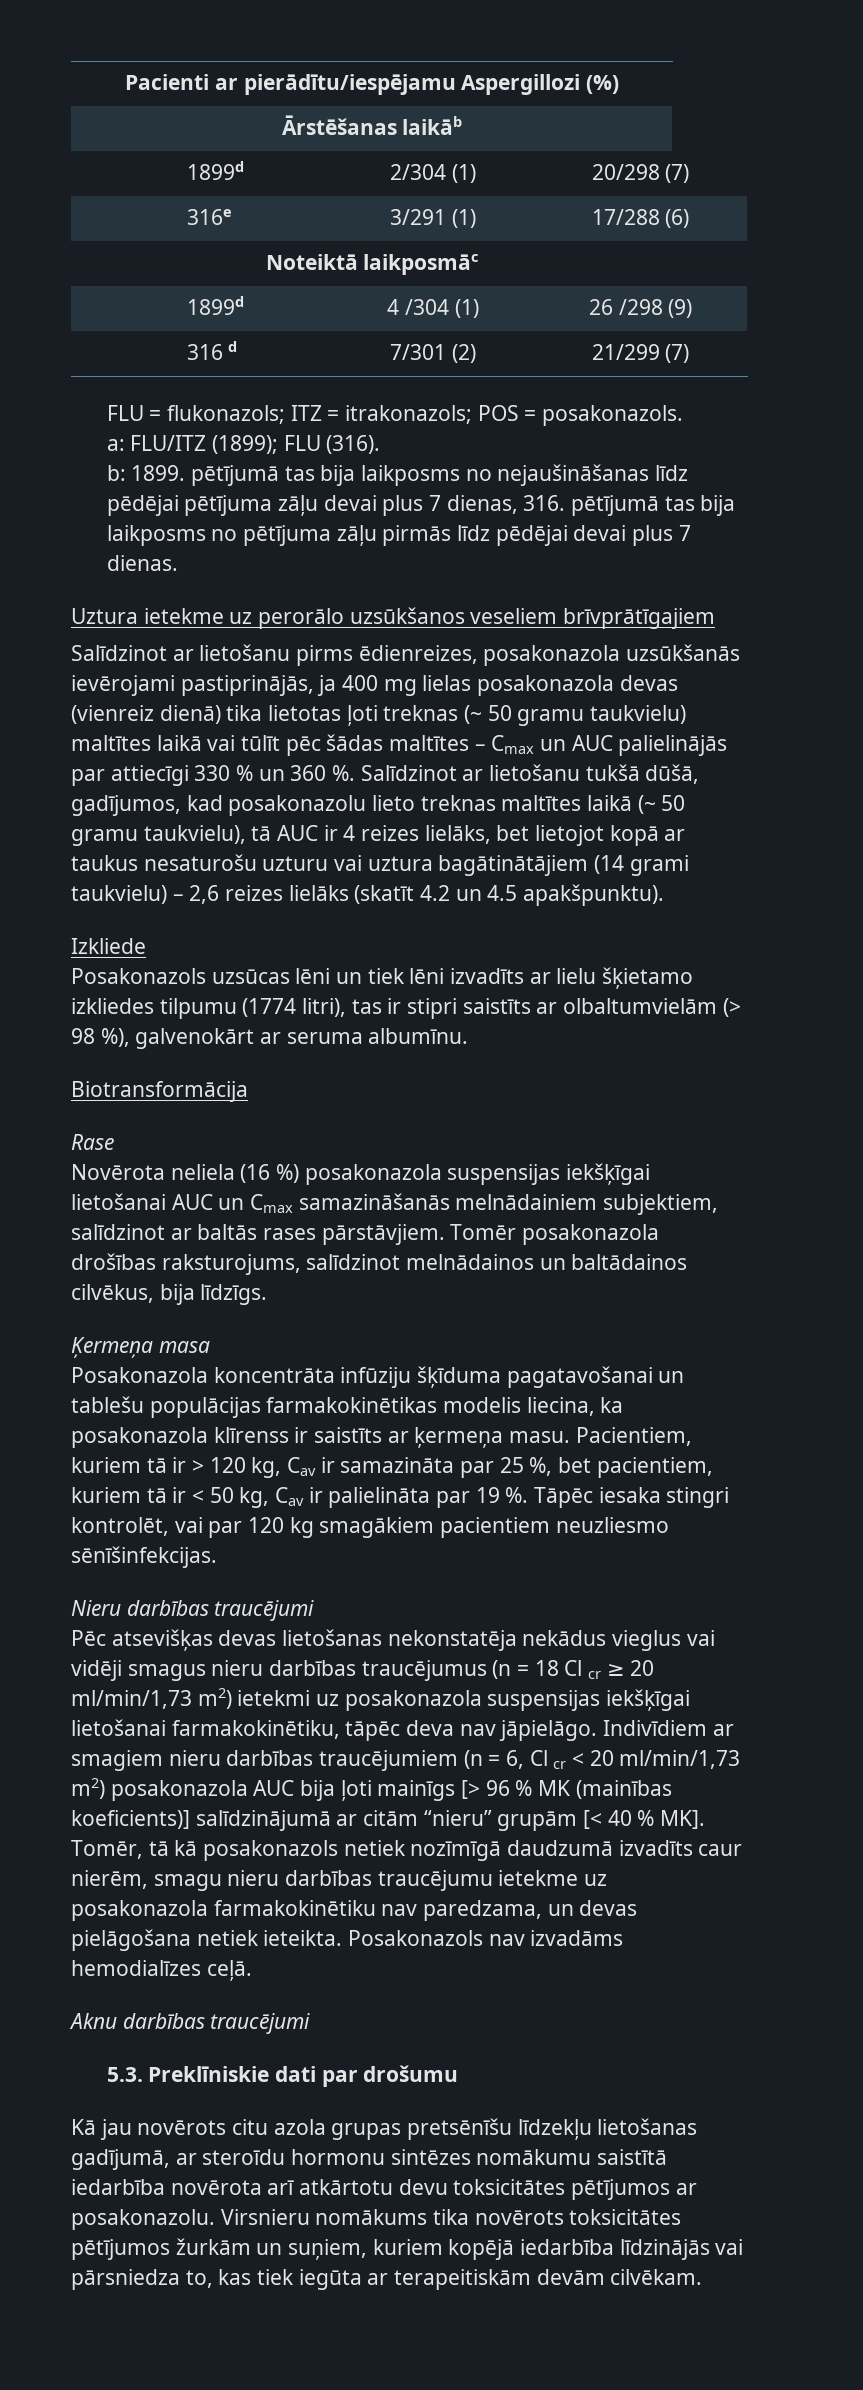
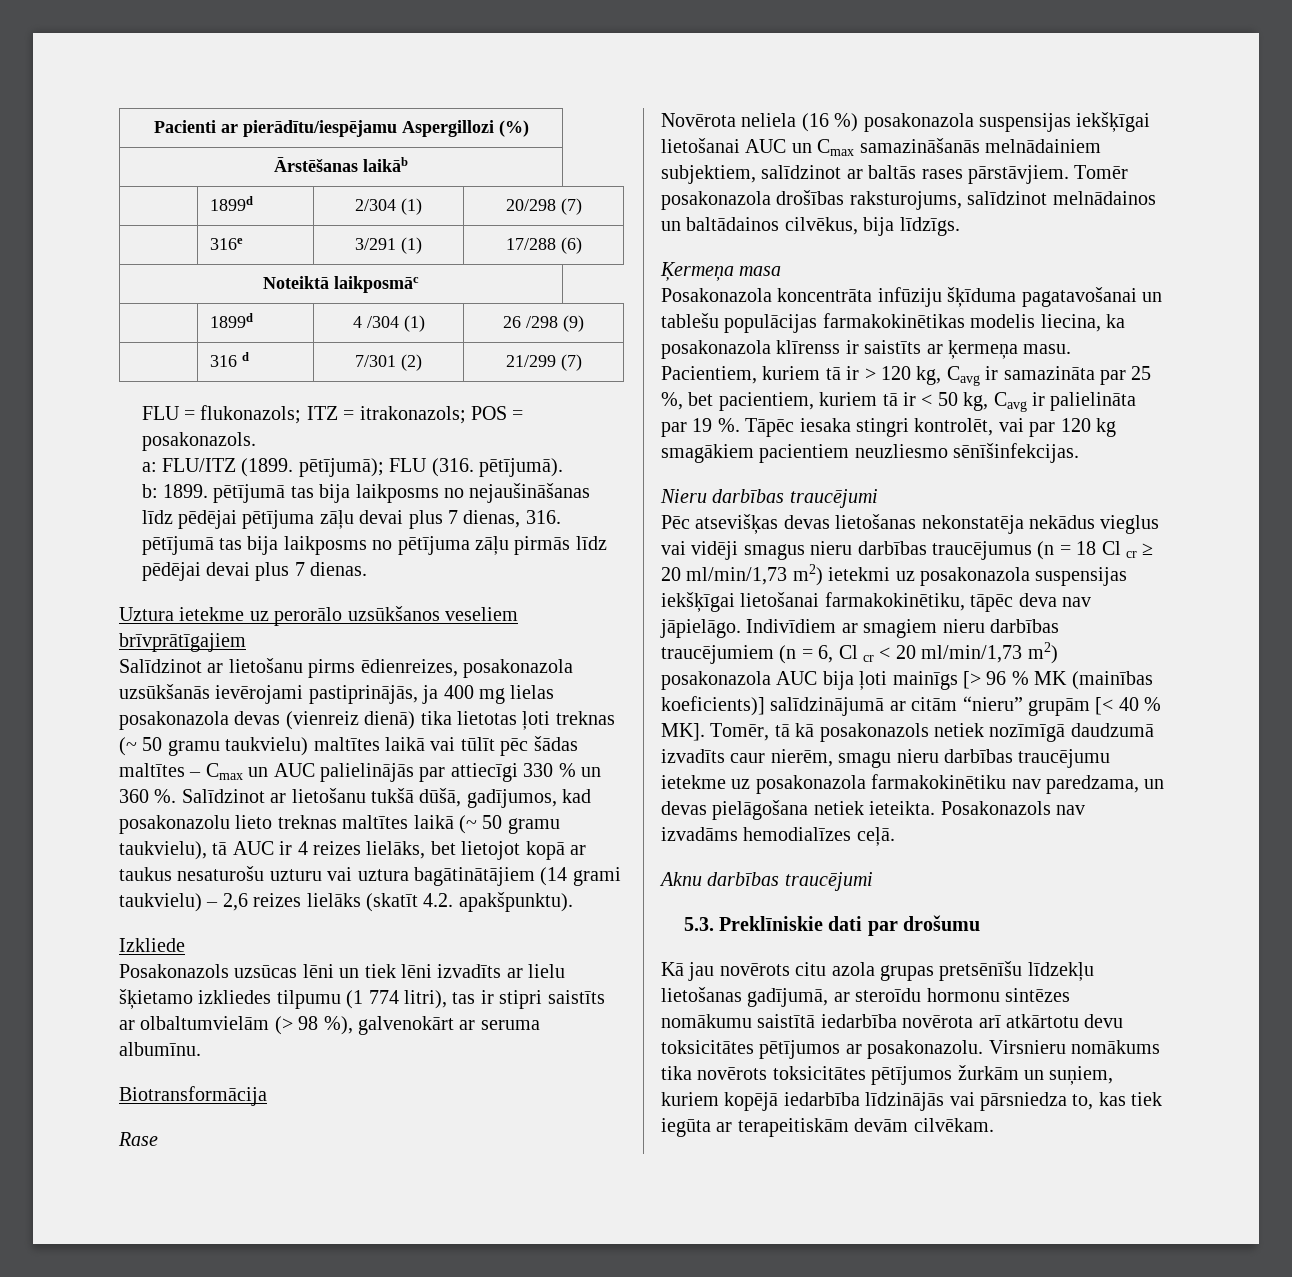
- a: FLU/ITZ (1899); FLU (316).
+ a: FLU/ITZ (1899. pētījumā); FLU (316. pētījumā).
- Salīdzinot ar lietošanu tukšā dūšā, gadījumos, kad posakonazolu lieto treknas maltītes laikā (~ 50 gramu taukvielu), tā AUC ir 4 reizes lielāks, bet lietojot kopā ar taukus nesaturošu uzturu vai uztura bagātinātājiem (14 grami taukvielu) – 2,6 reizes lielāks (skatīt 4.2 un 4.5 apakšpunktu).
+ Salīdzinot ar lietošanu tukšā dūšā, gadījumos, kad posakonazolu lieto treknas maltītes laikā (~ 50 gramu taukvielu), tā AUC ir 4 reizes lielāks, bet lietojot kopā ar taukus nesaturošu uzturu vai uztura bagātinātājiem (14 grami taukvielu) – 2,6 reizes lielāks (skatīt 4.2. apakšpunktu).
- Posakonazols uzsūcas lēni un tiek lēni izvadīts ar lielu šķietamo izkliedes tilpumu (1774 litri), tas ir stipri saistīts ar olbaltumvielām (> 98 %), galvenokārt ar seruma albumīnu.
+ Posakonazols uzsūcas lēni un tiek lēni izvadīts ar lielu šķietamo izkliedes tilpumu (1 774 litri), tas ir stipri saistīts ar olbaltumvielām (> 98 %), galvenokārt ar seruma albumīnu.
- Pacientiem, kuriem tā ir > 120 kg, Cav ir samazināta par 25 %, bet pacientiem, kuriem tā ir < 50 kg, Cav ir palielināta par 19 %.
+ Pacientiem, kuriem tā ir > 120 kg, Cavg ir samazināta par 25 %, bet pacientiem, kuriem tā ir < 50 kg, Cavg ir palielināta par 19 %.

